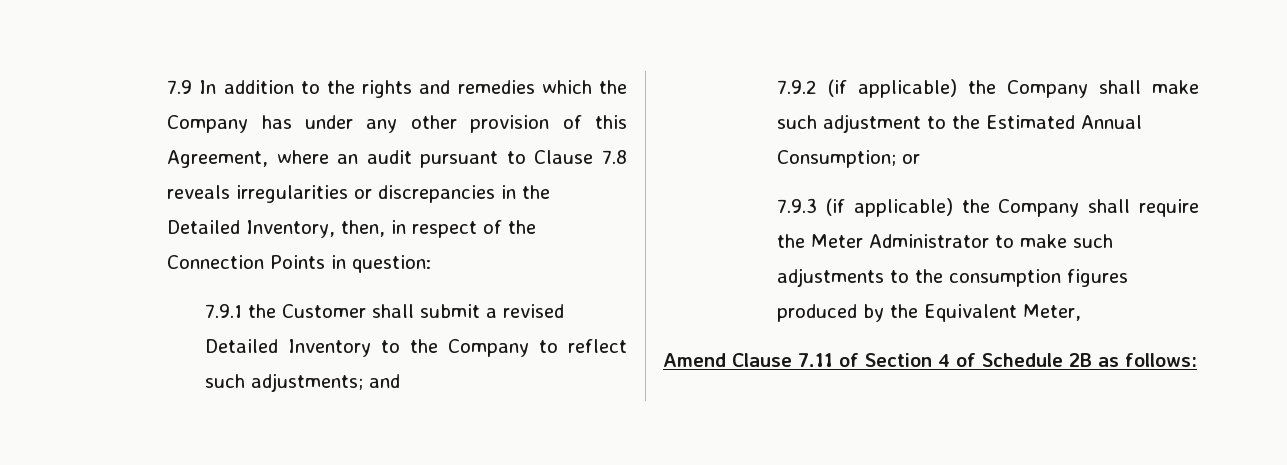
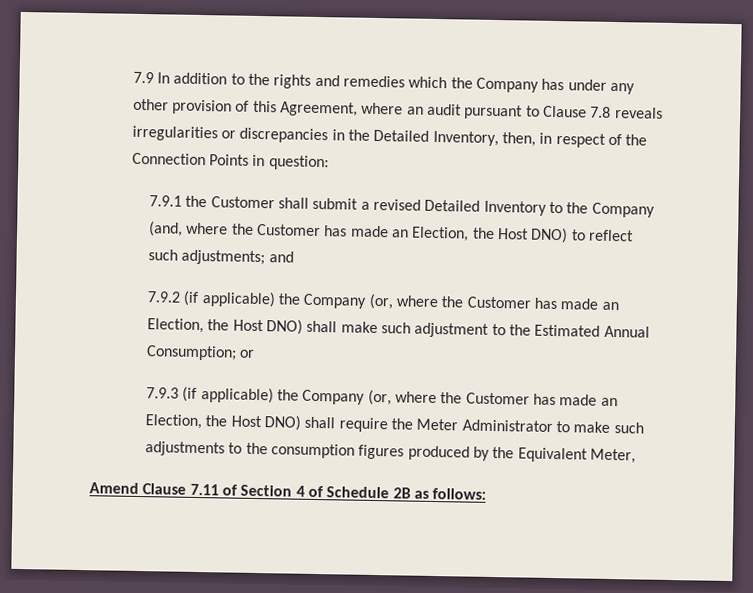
- 7.9.1 the Customer shall submit a revised Detailed Inventory to the Company to reflect such adjustments; and
+ 7.9.1 the Customer shall submit a revised Detailed Inventory to the Company (and, where the Customer has made an Election, the Host DNO) to reflect such adjustments; and
- 7.9.2 (if applicable) the Company shall make such adjustment to the Estimated Annual Consumption; or
+ 7.9.2 (if applicable) the Company (or, where the Customer has made an Election, the Host DNO) shall make such adjustment to the Estimated Annual Consumption; or
- 7.9.3 (if applicable) the Company shall require the Meter Administrator to make such adjustments to the consumption figures produced by the Equivalent Meter,
+ 7.9.3 (if applicable) the Company (or, where the Customer has made an Election, the Host DNO) shall require the Meter Administrator to make such adjustments to the consumption figures produced by the Equivalent Meter,

